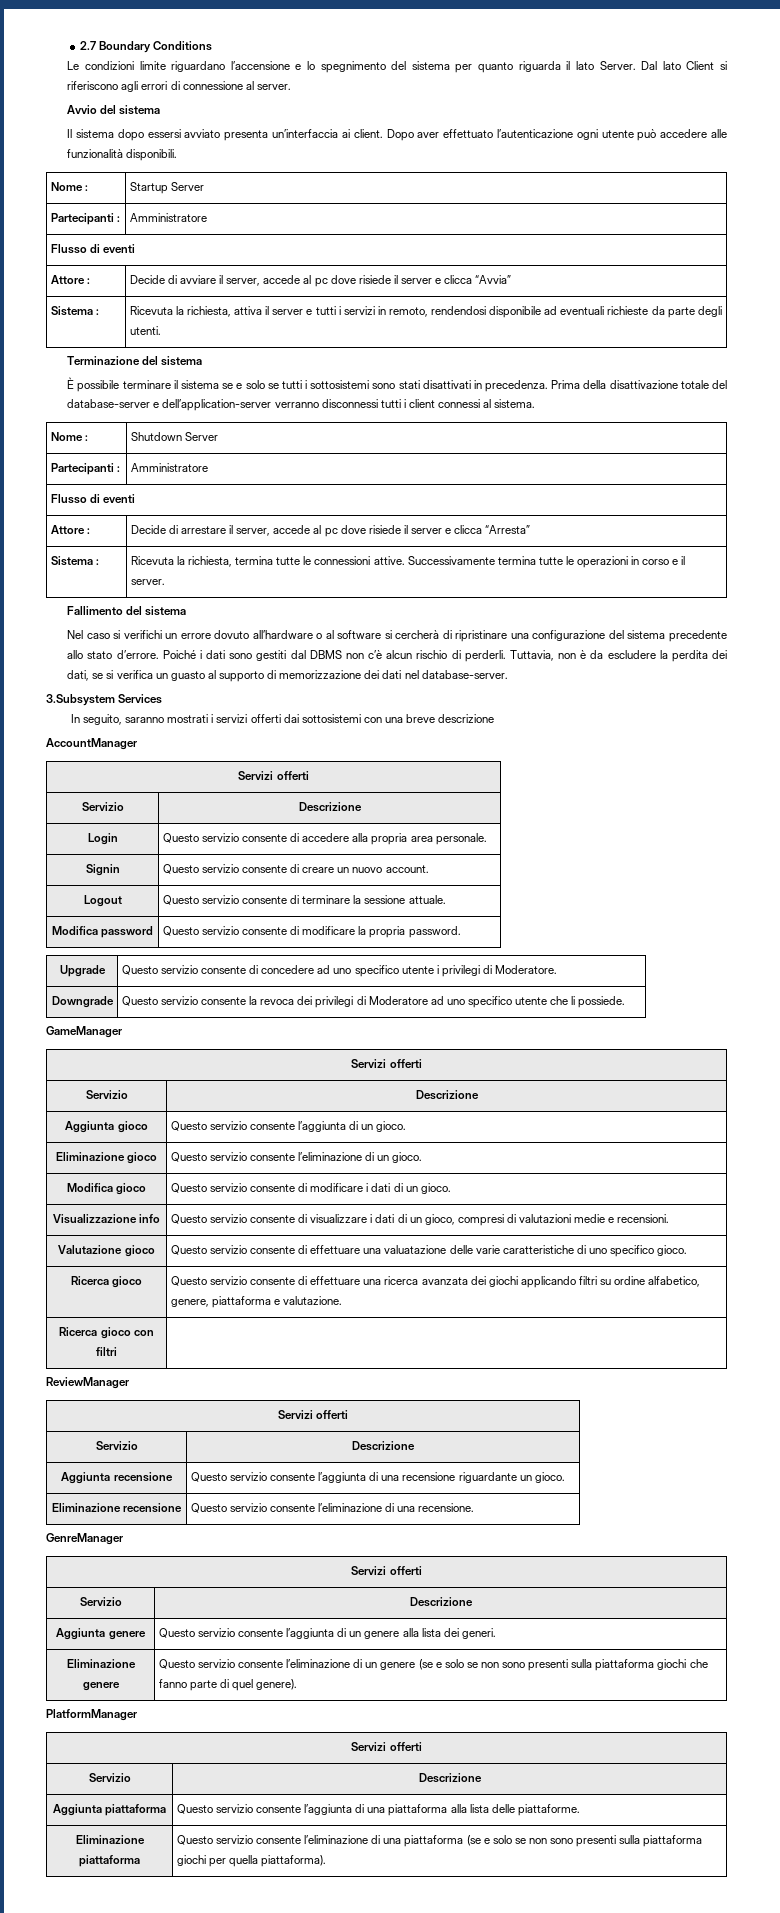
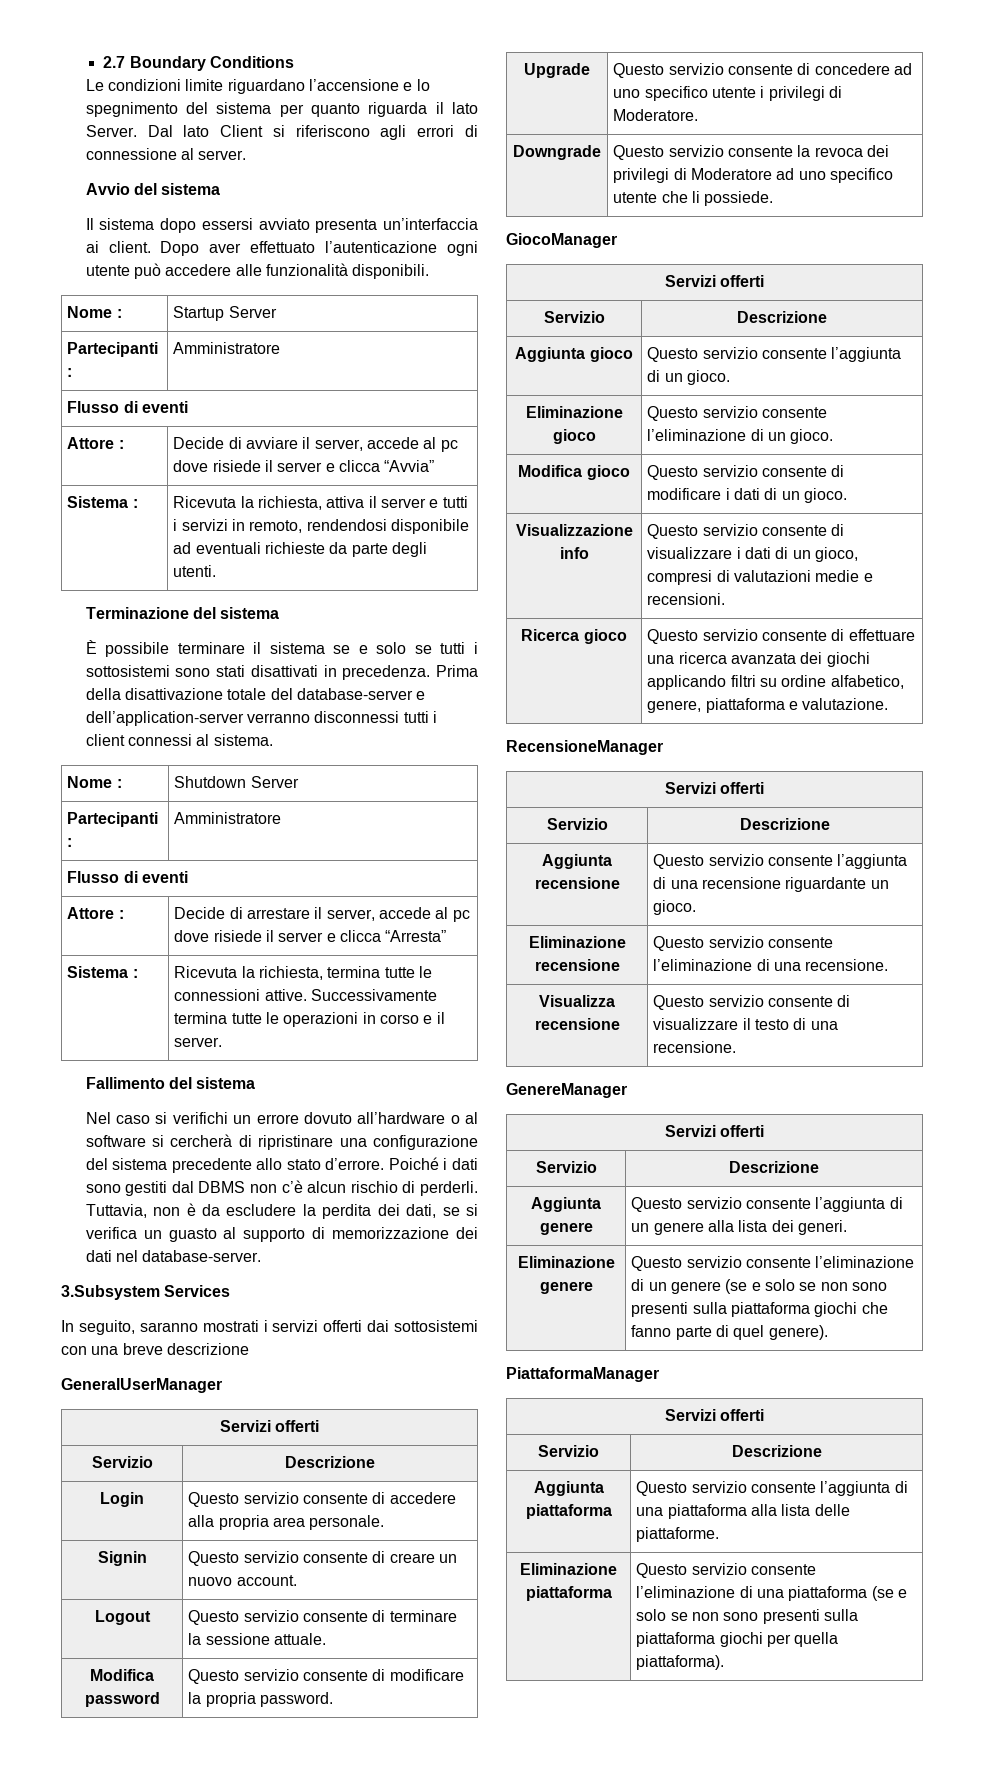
- AccountManager
+ GeneralUserManager
- GameManager
+ GiocoManager
- Valutazione gioco | Questo servizio consente di effettuare una valuatazione delle varie caratteristiche di uno specifico gioco.
- Ricerca gioco con filtri |
- ReviewManager
+ RecensioneManager
- GenreManager
+ Visualizza recensione | Questo servizio consente di visualizzare il testo di una recensione.
+ GenereManager
- PlatformManager
+ PiattaformaManager

